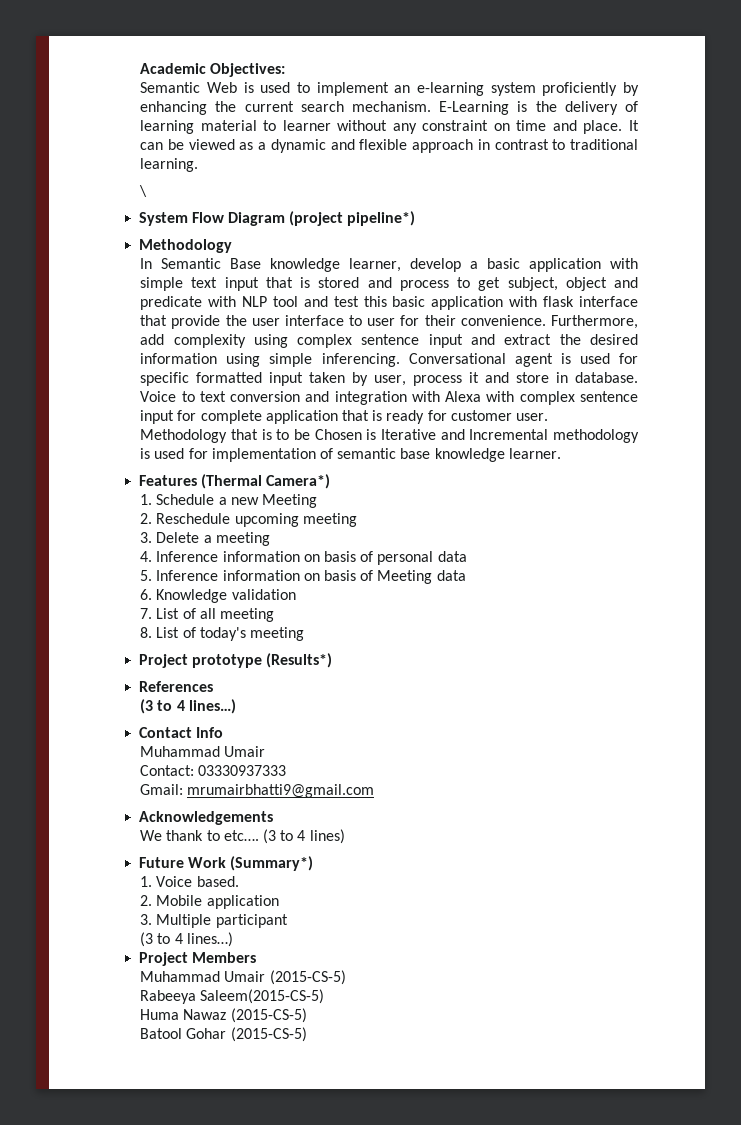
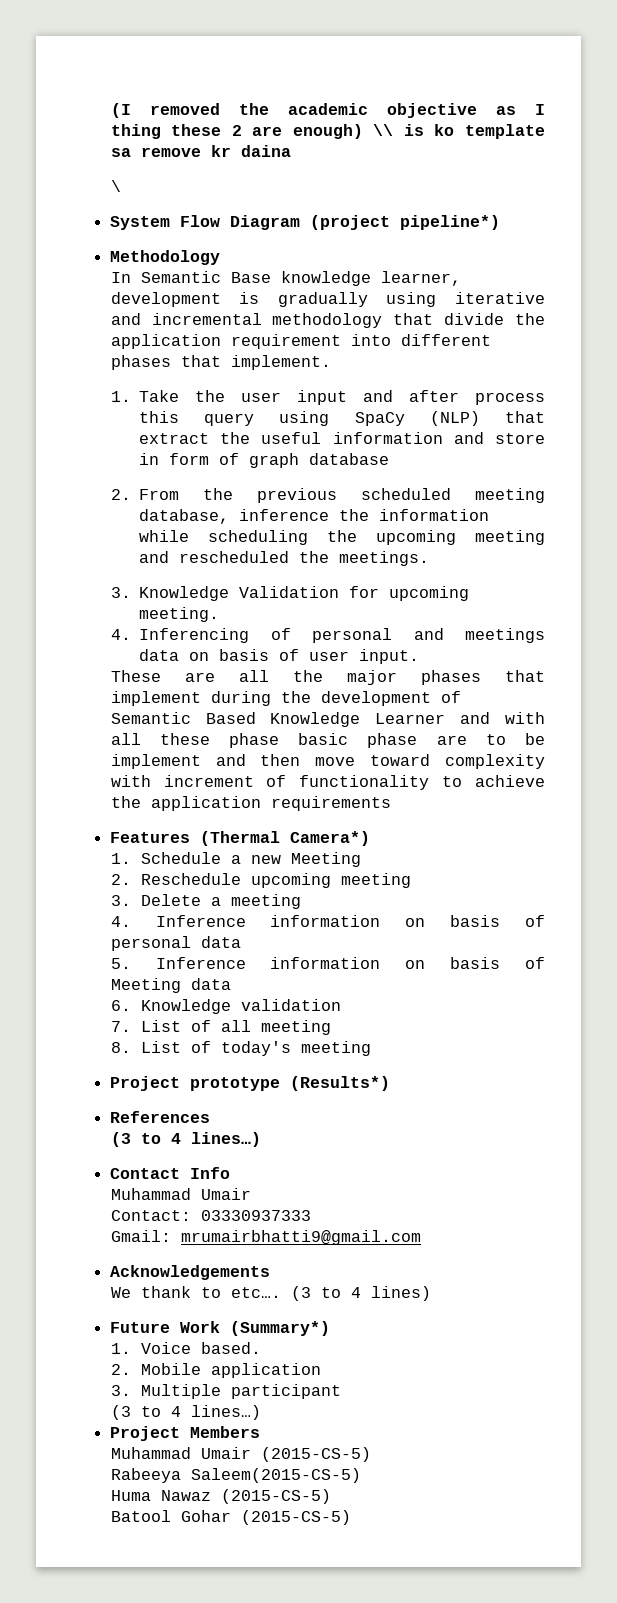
- Academic Objectives:
- Semantic Web is used to implement an e-learning system proficiently by enhancing the current search mechanism. E-Learning is the delivery of learning material to learner without any constraint on time and place. It can be viewed as a dynamic and flexible approach in contrast to traditional learning.
+ (I removed the academic objective as I thing these 2 are enough) \\ is ko template sa remove kr daina
- In Semantic Base knowledge learner, develop a basic application with simple text input that is stored and process to get subject, object and predicate with NLP tool and test this basic application with flask interface that provide the user interface to user for their convenience. Furthermore, add complexity using complex sentence input and extract the desired information using simple inferencing. Conversational agent is used for specific formatted input taken by user, process it and store in database. Voice to text conversion and integration with Alexa with complex sentence input for complete application that is ready for customer user. Methodology that is to be Chosen is Iterative and Incremental methodology is used for implementation of semantic base knowledge learner.
+ In Semantic Base knowledge learner, development is gradually using iterative and incremental methodology that divide the application requirement into different phases that implement.
+ 1. Take the user input and after process this query using SpaCy (NLP) that extract the useful information and store in form of graph database
+ 2. From the previous scheduled meeting database, inference the information while scheduling the upcoming meeting and rescheduled the meetings.
+ 3. Knowledge Validation for upcoming meeting.
+ 4. Inferencing of personal and meetings data on basis of user input.
+ These are all the major phases that implement during the development of Semantic Based Knowledge Learner and with all these phase basic phase are to be implement and then move toward complexity with increment of functionality to achieve the application requirements

